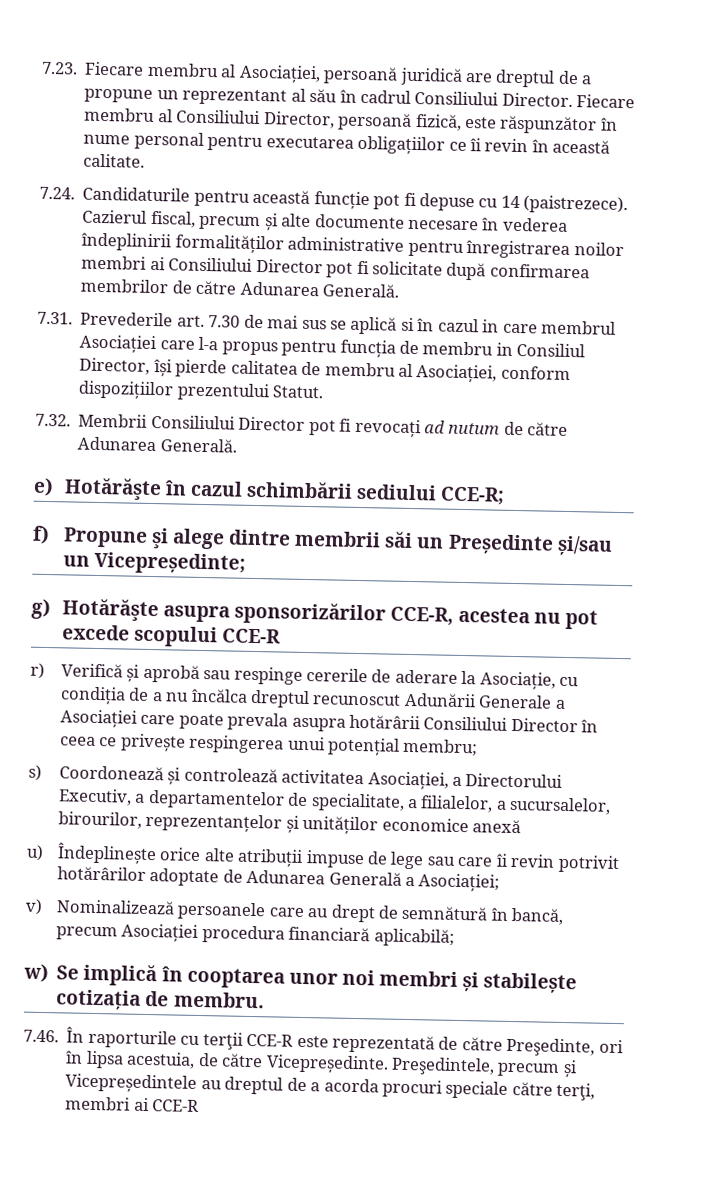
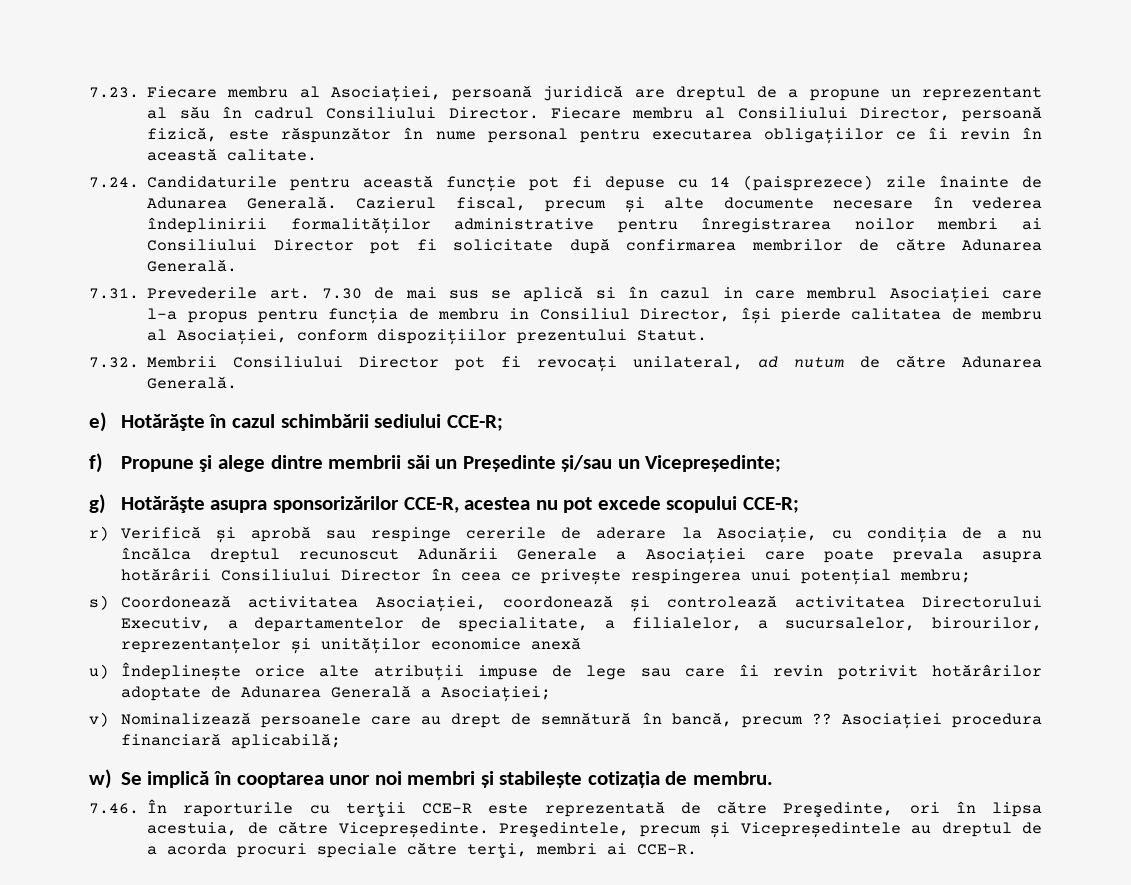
- 7.24. Candidaturile pentru această funcție pot fi depuse cu 14 (paistrezece).
+ 7.24. Candidaturile pentru această funcție pot fi depuse cu 14 (paisprezece) zile înainte de Adunarea Generală.
- 7.32. Membrii Consiliului Director pot fi revocați ad nutum de către Adunarea Generală.
+ 7.32. Membrii Consiliului Director pot fi revocați unilateral, ad nutum de către Adunarea Generală.
- g) Hotărăşte asupra sponsorizărilor CCE-R, acestea nu pot excede scopului CCE-R
+ g) Hotărăşte asupra sponsorizărilor CCE-R, acestea nu pot excede scopului CCE-R;
- s) Coordonează și controlează activitatea Asociației, a Directorului Executiv, a departamentelor de specialitate, a filialelor, a sucursalelor, birourilor, reprezentanțelor și unităților economice anexă
+ s) Coordonează activitatea Asociației, coordonează și controlează activitatea Directorului Executiv, a departamentelor de specialitate, a filialelor, a sucursalelor, birourilor, reprezentanțelor și unităților economice anexă
- v) Nominalizează persoanele care au drept de semnătură în bancă, precum Asociației procedura financiară aplicabilă;
+ v) Nominalizează persoanele care au drept de semnătură în bancă, precum ?? Asociației procedura financiară aplicabilă;
- Preşedintele, precum și Vicepreședintele au dreptul de a acorda procuri speciale către terţi, membri ai CCE-R
+ Preşedintele, precum și Vicepreședintele au dreptul de a acorda procuri speciale către terţi, membri ai CCE-R.

